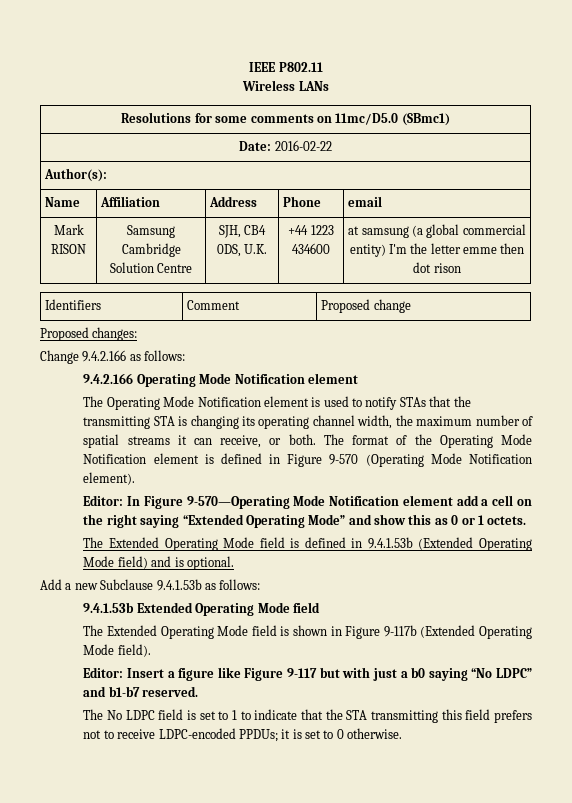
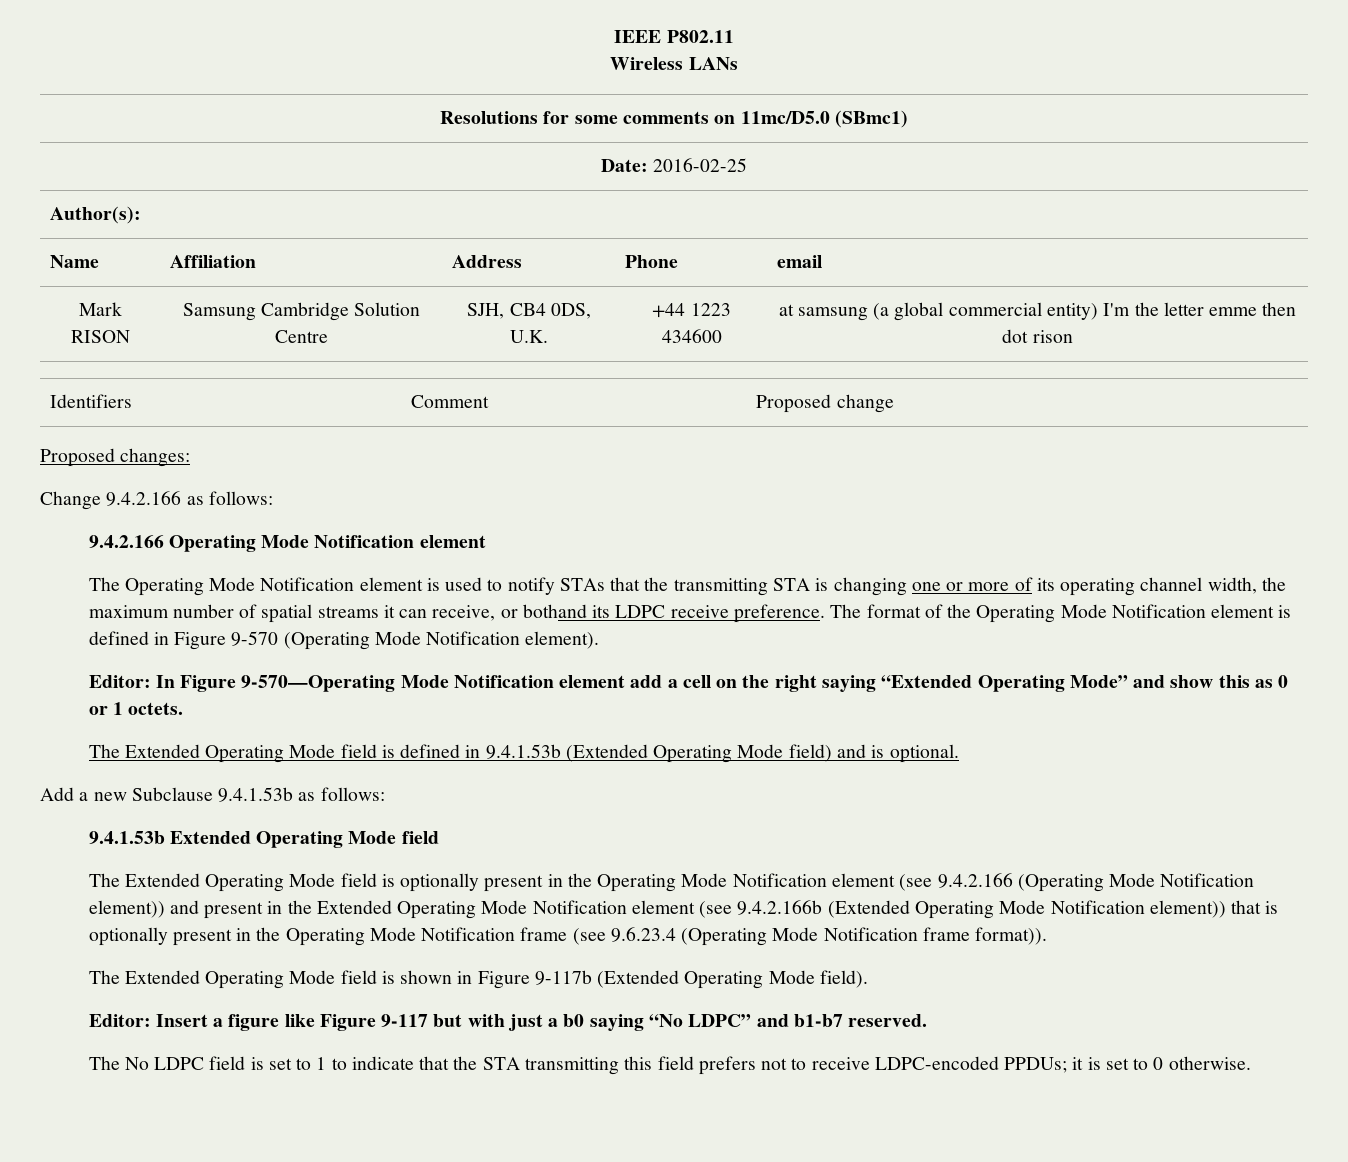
- Date: 2016-02-22
+ Date: 2016-02-25
- The Operating Mode Notification element is used to notify STAs that the transmitting STA is changing its operating channel width, the maximum number of spatial streams it can receive, or both.
+ The Operating Mode Notification element is used to notify STAs that the transmitting STA is changing one or more of its operating channel width, the maximum number of spatial streams it can receive, or bothand its LDPC receive preference.
+ The Extended Operating Mode field is optionally present in the Operating Mode Notification element (see 9.4.2.166 (Operating Mode Notification element)) and present in the Extended Operating Mode Notification element (see 9.4.2.166b (Extended Operating Mode Notification element)) that is optionally present in the Operating Mode Notification frame (see 9.6.23.4 (Operating Mode Notification frame format)).

